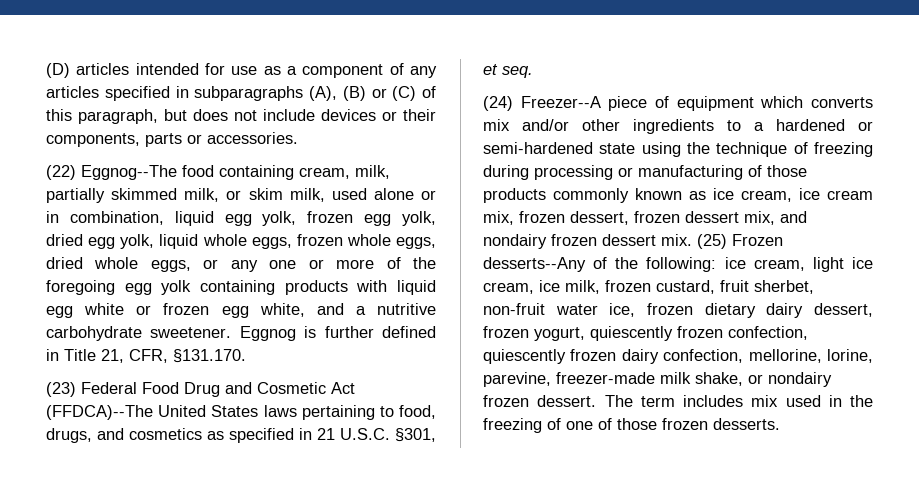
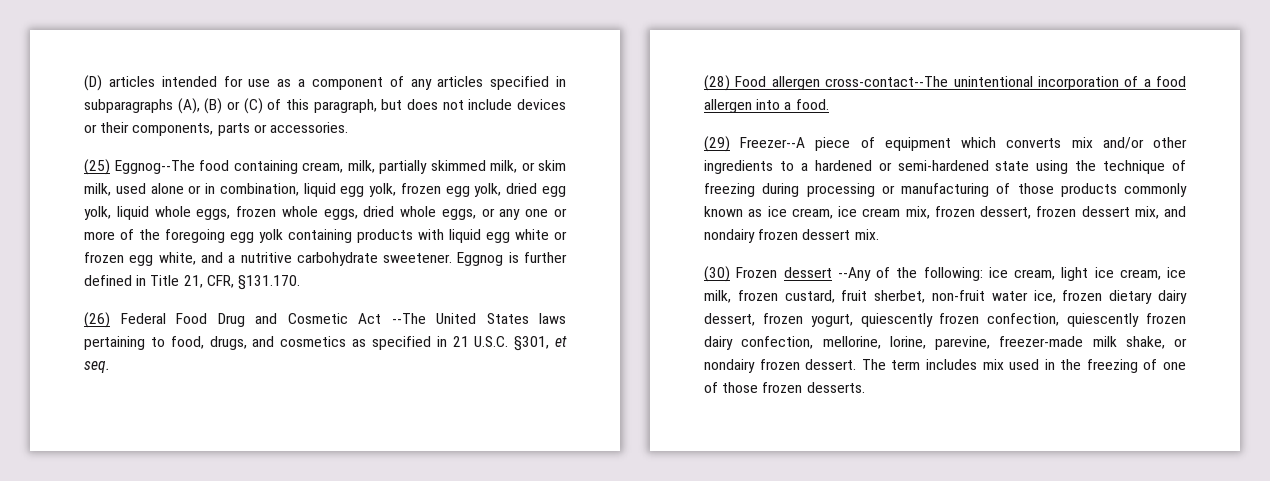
- (22) Eggnog--The food containing cream, milk, partially skimmed milk, or skim milk, used alone or in combination, liquid egg yolk, frozen egg yolk, dried egg yolk, liquid whole eggs, frozen whole eggs, dried whole eggs, or any one or more of the foregoing egg yolk containing products with liquid egg white or frozen egg white, and a nutritive carbohydrate sweetener.
+ (25) Eggnog--The food containing cream, milk, partially skimmed milk, or skim milk, used alone or in combination, liquid egg yolk, frozen egg yolk, dried egg yolk, liquid whole eggs, frozen whole eggs, dried whole eggs, or any one or more of the foregoing egg yolk containing products with liquid egg white or frozen egg white, and a nutritive carbohydrate sweetener.
- (23) Federal Food Drug and Cosmetic Act (FFDCA)--The United States laws pertaining to food, drugs, and cosmetics as specified in 21 U.S.C. §301, et seq.
+ (26) Federal Food Drug and Cosmetic Act --The United States laws pertaining to food, drugs, and cosmetics as specified in 21 U.S.C. §301, et seq.
- (24) Freezer--A piece of equipment which converts mix and/or other ingredients to a hardened or semi-hardened state using the technique of freezing during processing or manufacturing of those products commonly known as ice cream, ice cream mix, frozen dessert, frozen dessert mix, and nondairy frozen dessert mix. (25) Frozen desserts--Any of the following:
+ (28) Food allergen cross-contact--The unintentional incorporation of a food allergen into a food.
+ (29) Freezer--A piece of equipment which converts mix and/or other ingredients to a hardened or semi-hardened state using the technique of freezing during processing or manufacturing of those products commonly known as ice cream, ice cream mix, frozen dessert, frozen dessert mix, and nondairy frozen dessert mix.
+ (30) Frozen dessert --Any of the following:

